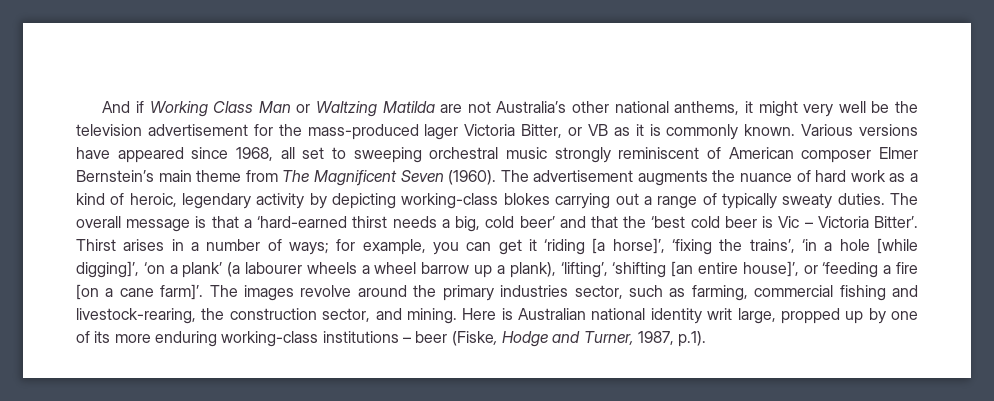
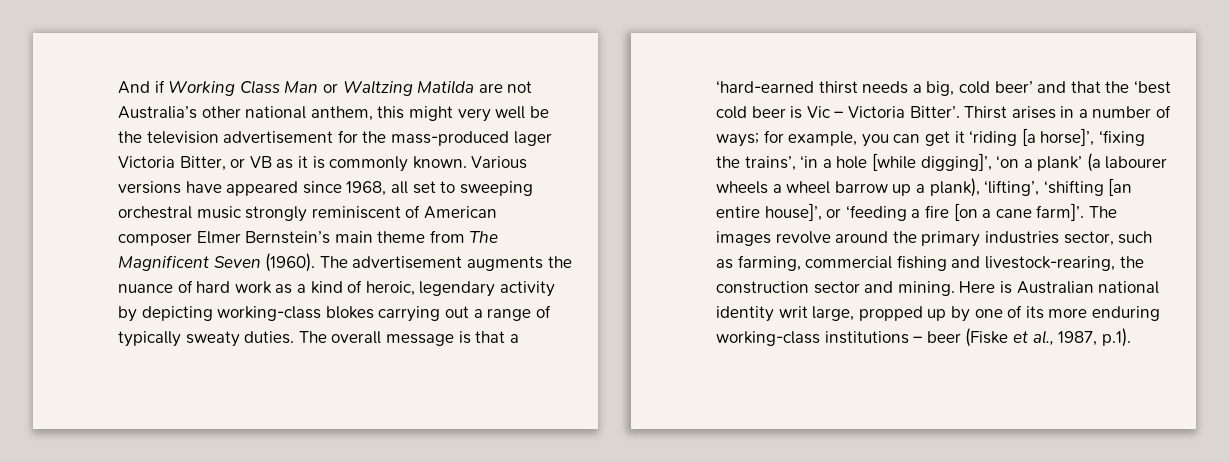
- And if Working Class Man or Waltzing Matilda are not Australia’s other national anthems, it might very well be the television advertisement for the mass-produced lager Victoria Bitter, or VB as it is commonly known.
+ And if Working Class Man or Waltzing Matilda are not Australia’s other national anthem, this might very well be the television advertisement for the mass-produced lager Victoria Bitter, or VB as it is commonly known.
- The images revolve around the primary industries sector, such as farming, commercial fishing and livestock-rearing, the construction sector, and mining.
+ The images revolve around the primary industries sector, such as farming, commercial fishing and livestock-rearing, the construction sector and mining.
- Here is Australian national identity writ large, propped up by one of its more enduring working-class institutions – beer (Fiske, Hodge and Turner, 1987, p.1).
+ Here is Australian national identity writ large, propped up by one of its more enduring working-class institutions – beer (Fiske et al., 1987, p.1).

